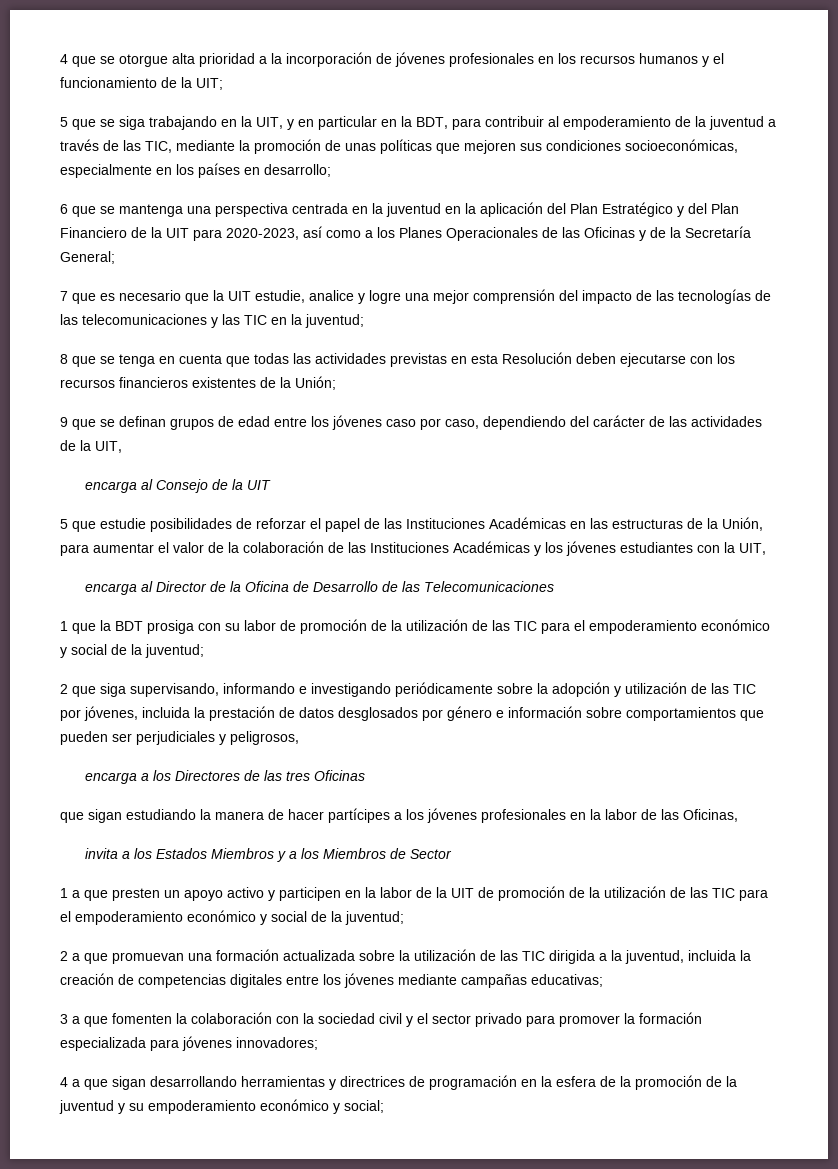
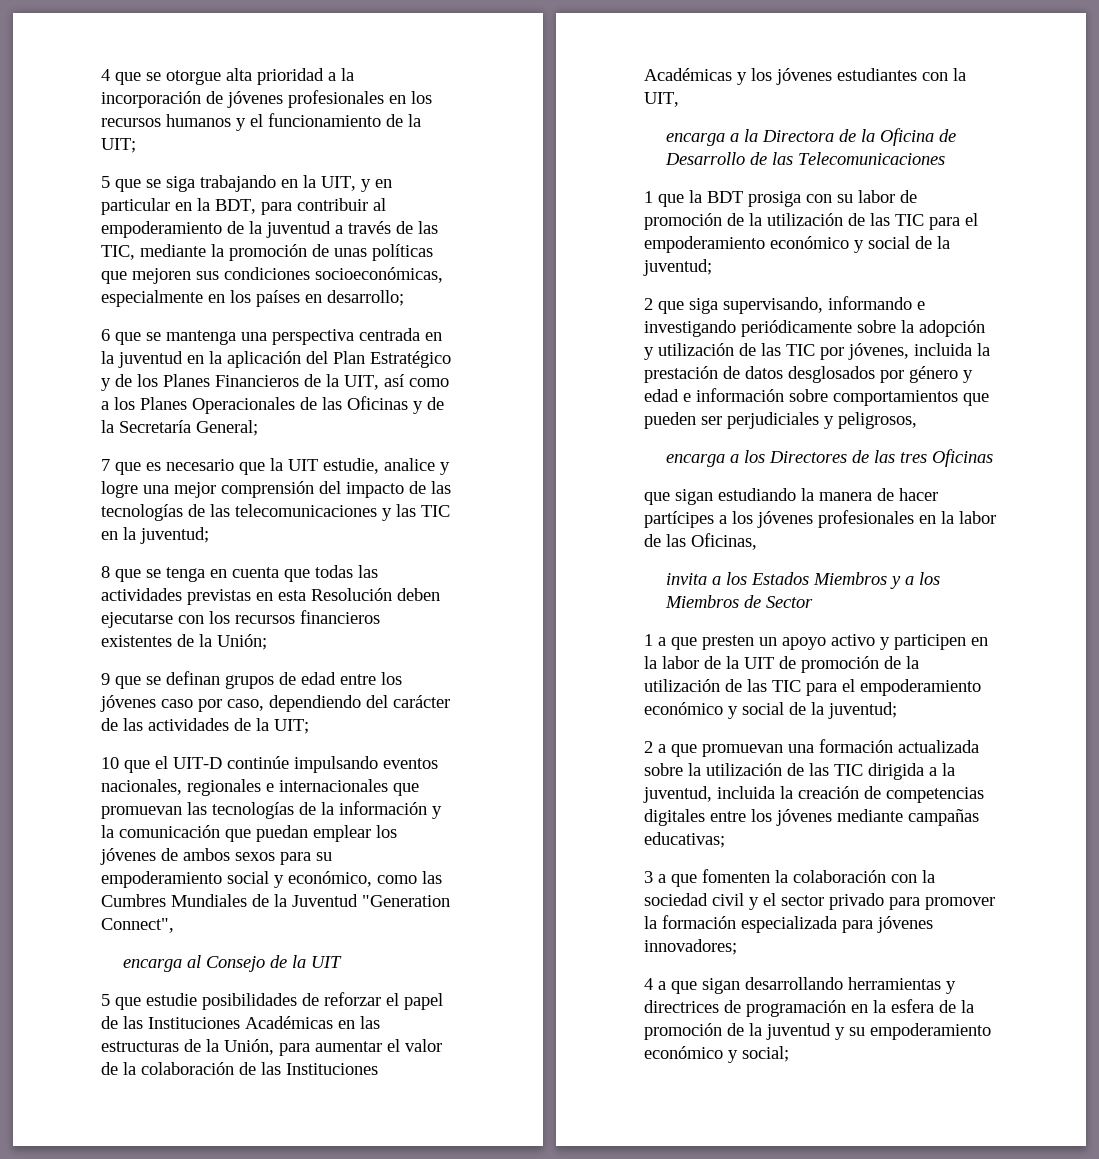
- 6 que se mantenga una perspectiva centrada en la juventud en la aplicación del Plan Estratégico y del Plan Financiero de la UIT para 2020-2023, así como a los Planes Operacionales de las Oficinas y de la Secretaría General;
+ 6 que se mantenga una perspectiva centrada en la juventud en la aplicación del Plan Estratégico y de los Planes Financieros de la UIT, así como a los Planes Operacionales de las Oficinas y de la Secretaría General;
- 9 que se definan grupos de edad entre los jóvenes caso por caso, dependiendo del carácter de las actividades de la UIT,
+ 9 que se definan grupos de edad entre los jóvenes caso por caso, dependiendo del carácter de las actividades de la UIT;
+ 10 que el UIT-D continúe impulsando eventos nacionales, regionales e internacionales que promuevan las tecnologías de la información y la comunicación que puedan emplear los jóvenes de ambos sexos para su empoderamiento social y económico, como las Cumbres Mundiales de la Juventud "Generation Connect",
- encarga al Director de la Oficina de Desarrollo de las Telecomunicaciones
+ encarga a la Directora de la Oficina de Desarrollo de las Telecomunicaciones
- 2 que siga supervisando, informando e investigando periódicamente sobre la adopción y utilización de las TIC por jóvenes, incluida la prestación de datos desglosados por género e información sobre comportamientos que pueden ser perjudiciales y peligrosos,
+ 2 que siga supervisando, informando e investigando periódicamente sobre la adopción y utilización de las TIC por jóvenes, incluida la prestación de datos desglosados por género y edad e información sobre comportamientos que pueden ser perjudiciales y peligrosos,

